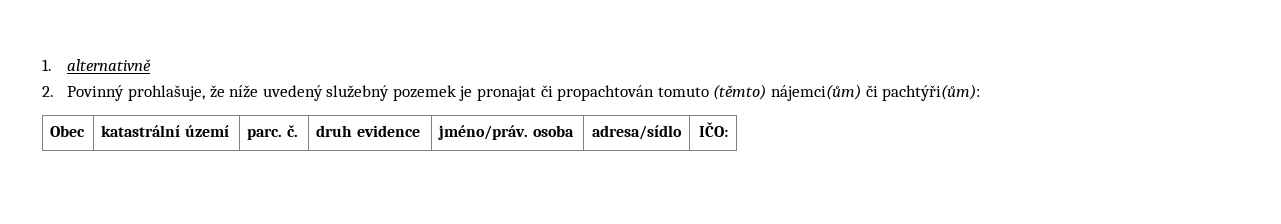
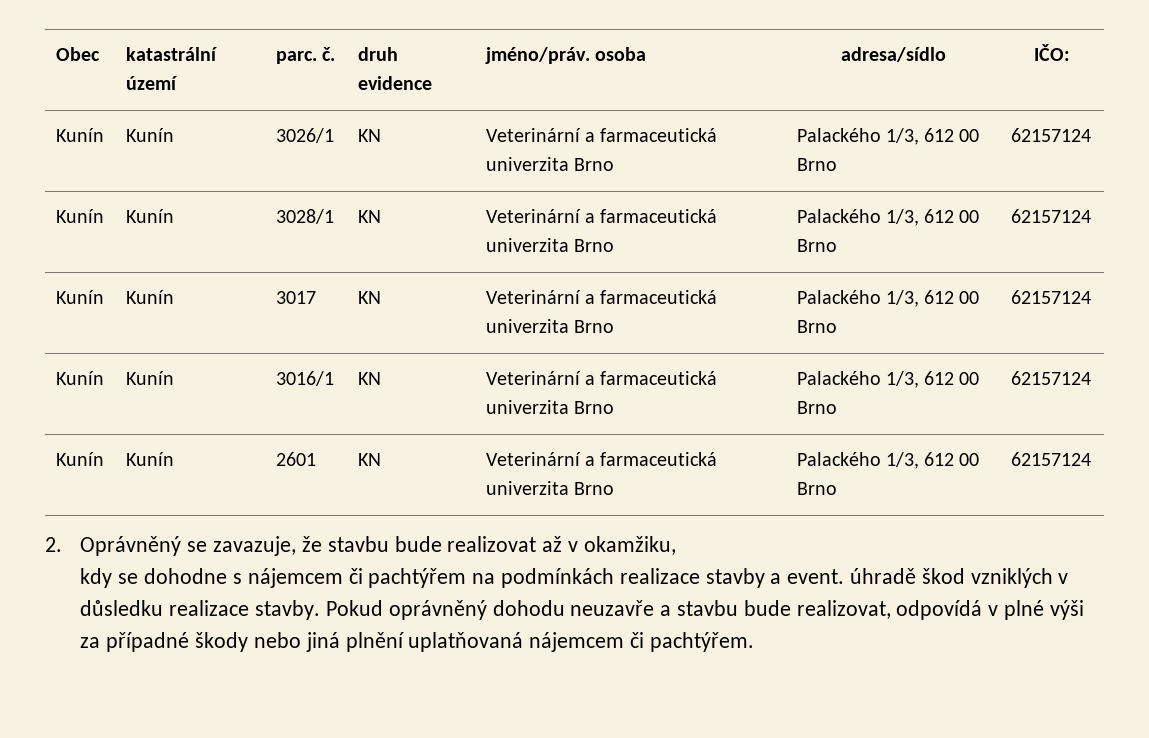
- 1. alternativně
- 2. Povinný prohlašuje, že níže uvedený služebný pozemek je pronajat či propachtován tomuto (těmto) nájemci(ům) či pachtýři(ům):
+ Kunín | Kunín | 3026/1 | KN | Veterinární a farmaceutická univerzita Brno | Palackého 1/3, 612 00 Brno | 62157124
+ Kunín | Kunín | 3028/1 | KN | Veterinární a farmaceutická univerzita Brno | Palackého 1/3, 612 00 Brno | 62157124
+ Kunín | Kunín | 3017 | KN | Veterinární a farmaceutická univerzita Brno | Palackého 1/3, 612 00 Brno | 62157124
+ Kunín | Kunín | 3016/1 | KN | Veterinární a farmaceutická univerzita Brno | Palackého 1/3, 612 00 Brno | 62157124
+ Kunín | Kunín | 2601 | KN | Veterinární a farmaceutická univerzita Brno | Palackého 1/3, 612 00 Brno | 62157124
+ 2. Oprávněný se zavazuje, že stavbu bude realizovat až v okamžiku,
+ kdy se dohodne s nájemcem či pachtýřem na podmínkách realizace stavby a event. úhradě škod vzniklých v důsledku realizace stavby. Pokud oprávněný dohodu neuzavře a stavbu bude realizovat, odpovídá v plné výši za případné škody nebo jiná plnění uplatňovaná nájemcem či pachtýřem.

